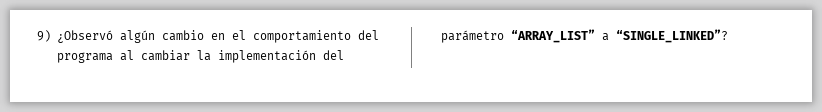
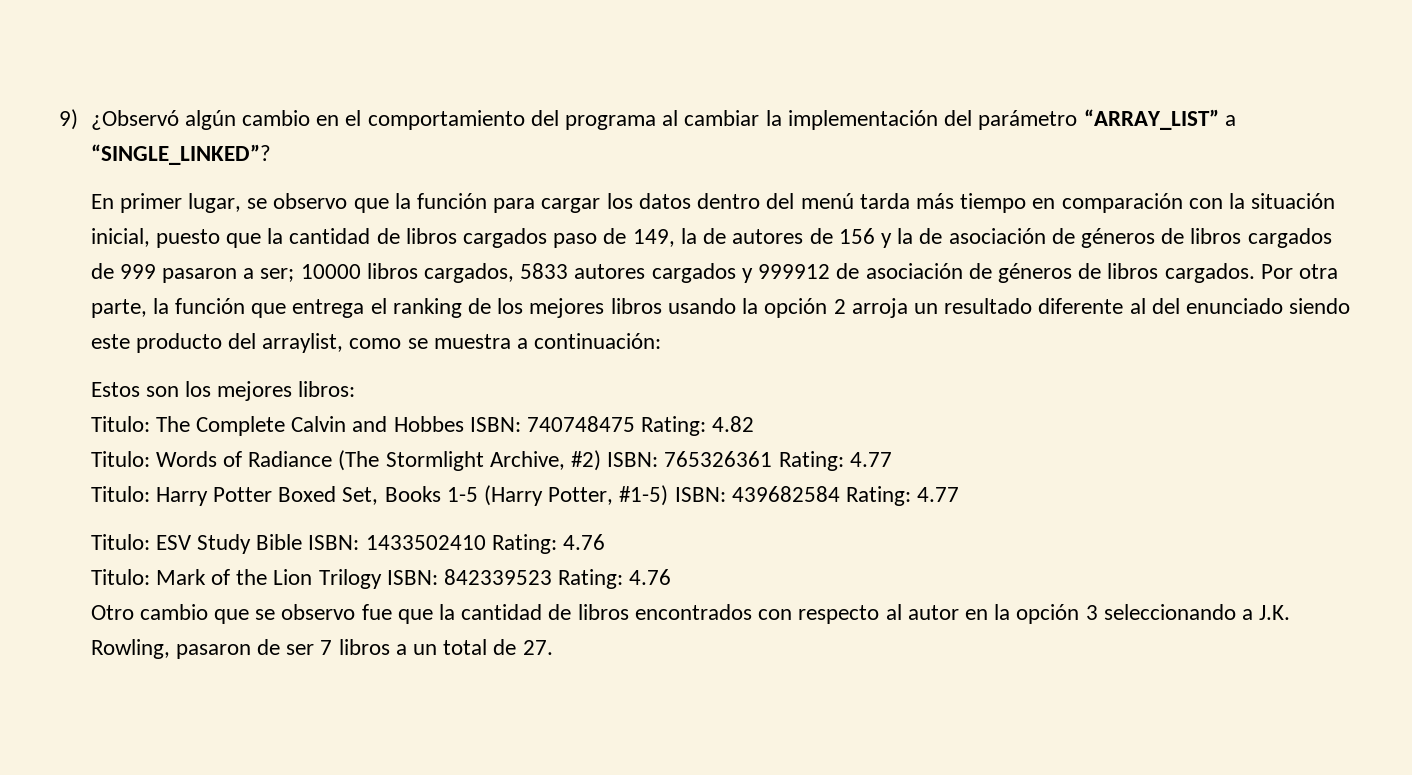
+ En primer lugar, se observo que la función para cargar los datos dentro del menú tarda más tiempo en comparación con la situación inicial, puesto que la cantidad de libros cargados paso de 149, la de autores de 156 y la de asociación de géneros de libros cargados de 999 pasaron a ser; 10000 libros cargados, 5833 autores cargados y 999912 de asociación de géneros de libros cargados. Por otra parte, la función que entrega el ranking de los mejores libros usando la opción 2 arroja un resultado diferente al del enunciado siendo este producto del arraylist, como se muestra a continuación:
+ Estos son los mejores libros:
+ Titulo: The Complete Calvin and Hobbes ISBN: 740748475 Rating: 4.82
+ Titulo: Words of Radiance (The Stormlight Archive, #2) ISBN: 765326361 Rating: 4.77
+ Titulo: Harry Potter Boxed Set, Books 1-5 (Harry Potter, #1-5) ISBN: 439682584 Rating: 4.77
+ Titulo: ESV Study Bible ISBN: 1433502410 Rating: 4.76
+ Titulo: Mark of the Lion Trilogy ISBN: 842339523 Rating: 4.76
+ Otro cambio que se observo fue que la cantidad de libros encontrados con respecto al autor en la opción 3 seleccionando a J.K. Rowling, pasaron de ser 7 libros a un total de 27.

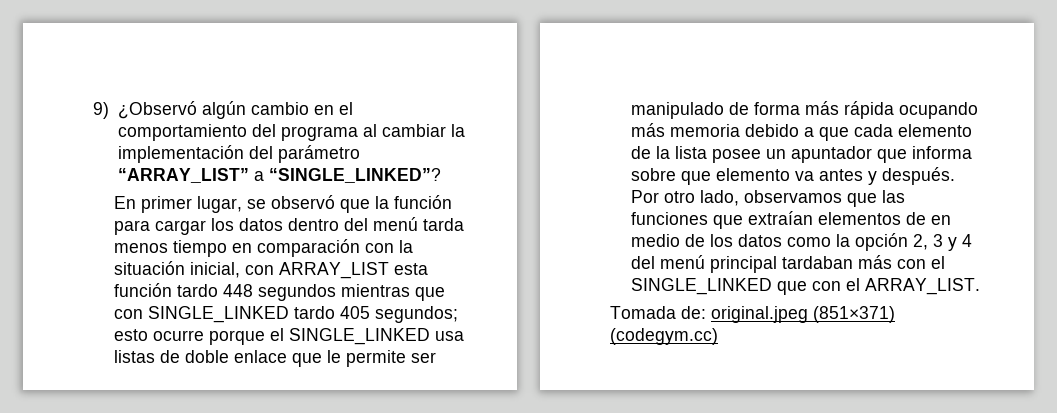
- En primer lugar, se observo que la función para cargar los datos dentro del menú tarda más tiempo en comparación con la situación inicial, puesto que la cantidad de libros cargados paso de 149, la de autores de 156 y la de asociación de géneros de libros cargados de 999 pasaron a ser; 10000 libros cargados, 5833 autores cargados y 999912 de asociación de géneros de libros cargados. Por otra parte, la función que entrega el ranking de los mejores libros usando la opción 2 arroja un resultado diferente al del enunciado siendo este producto del arraylist, como se muestra a continuación:
- Estos son los mejores libros:
- Titulo: The Complete Calvin and Hobbes ISBN: 740748475 Rating: 4.82
- Titulo: Words of Radiance (The Stormlight Archive, #2) ISBN: 765326361 Rating: 4.77
- Titulo: Harry Potter Boxed Set, Books 1-5 (Harry Potter, #1-5) ISBN: 439682584 Rating: 4.77
- Titulo: ESV Study Bible ISBN: 1433502410 Rating: 4.76
- Titulo: Mark of the Lion Trilogy ISBN: 842339523 Rating: 4.76
- Otro cambio que se observo fue que la cantidad de libros encontrados con respecto al autor en la opción 3 seleccionando a J.K. Rowling, pasaron de ser 7 libros a un total de 27.
+ En primer lugar, se observó que la función para cargar los datos dentro del menú tarda menos tiempo en comparación con la situación inicial, con ARRAY_LIST esta función tardo 448 segundos mientras que con SINGLE_LINKED tardo 405 segundos; esto ocurre porque el SINGLE_LINKED usa listas de doble enlace que le permite ser manipulado de forma más rápida ocupando más memoria debido a que cada elemento de la lista posee un apuntador que informa sobre que elemento va antes y después. Por otro lado, observamos que las funciones que extraían elementos de en medio de los datos como la opción 2, 3 y 4 del menú principal tardaban más con el SINGLE_LINKED que con el ARRAY_LIST.
+ Tomada de: original.jpeg (851×371) (codegym.cc)

